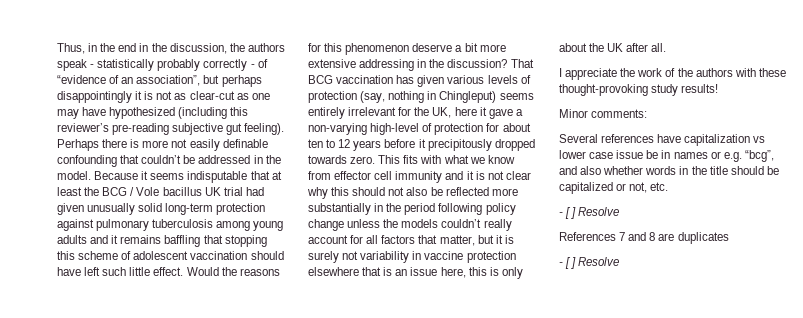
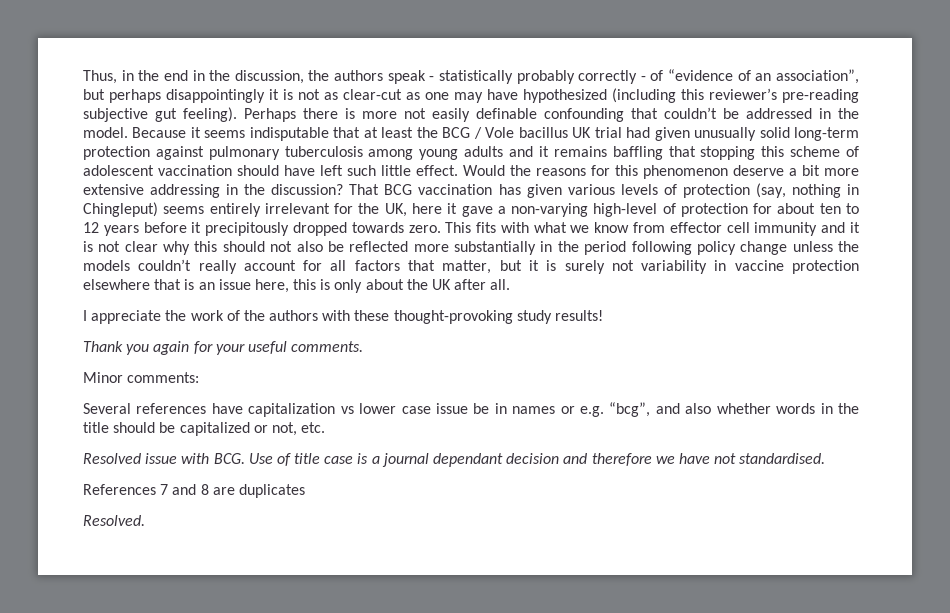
+ Thank you again for your useful comments.
  Several references have capitalization vs lower case issue be in names or e.g. “bcg”, and also whether words in the title should be capitalized or not, etc.
- - [ ] Resolve
+ Resolved issue with BCG. Use of title case is a journal dependant decision and therefore we have not standardised.
  References 7 and 8 are duplicates
- - [ ] Resolve
+ Resolved.

